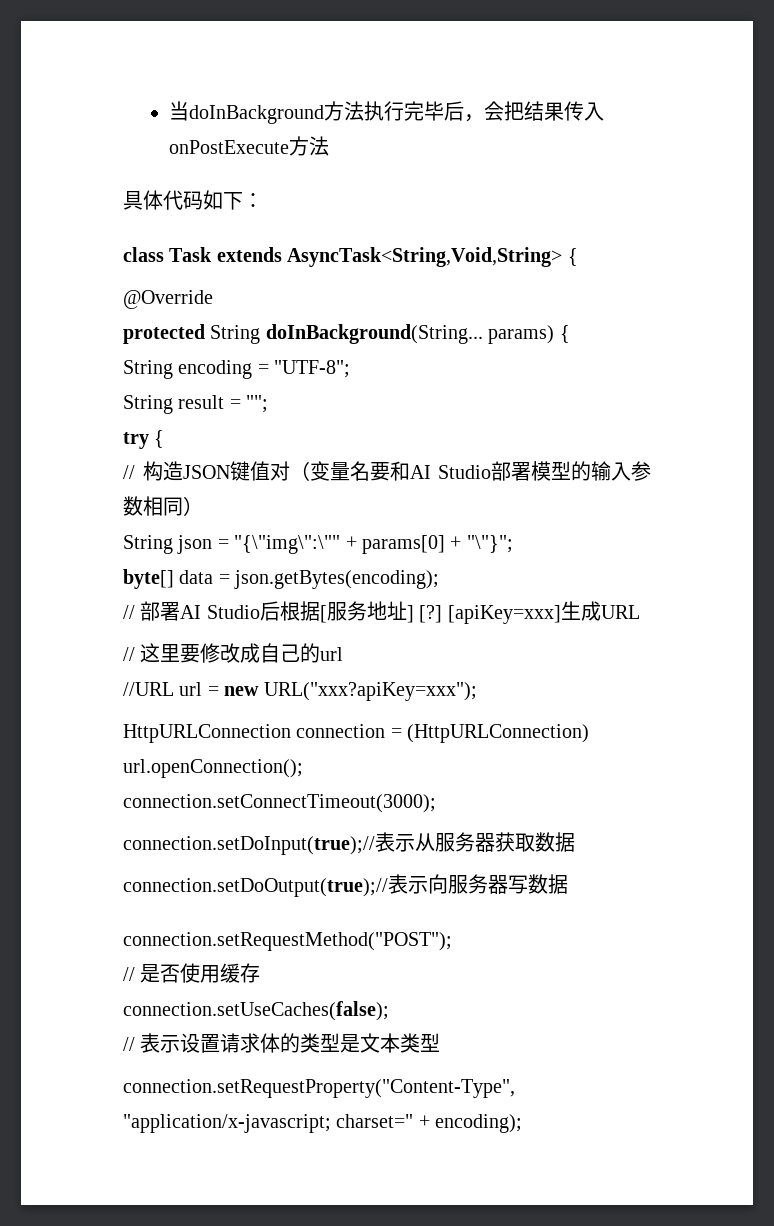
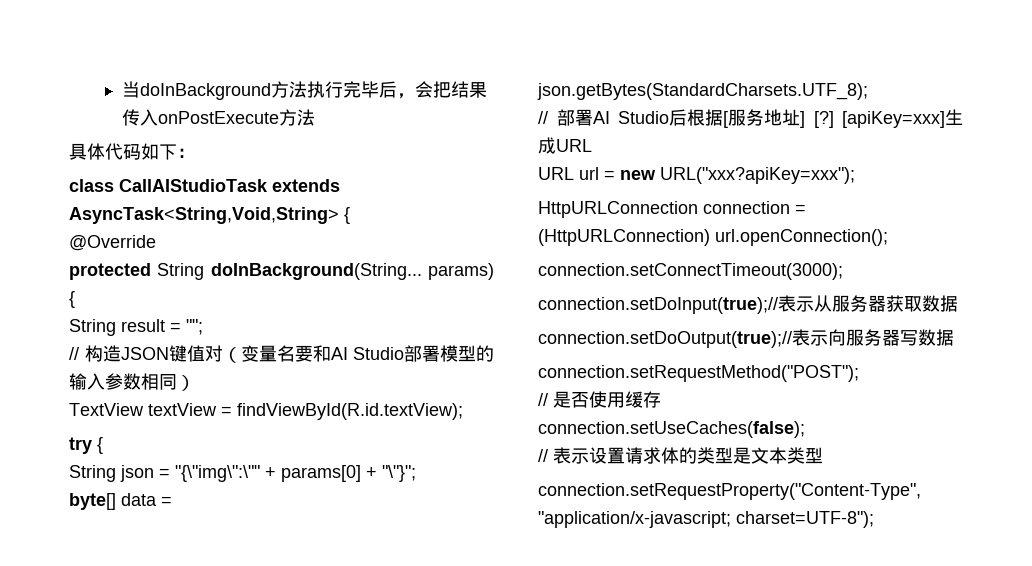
- class Task extends AsyncTask<String,Void,String> {
+ class CallAIStudioTask extends AsyncTask<String,Void,String> {
- String encoding = "UTF-8";
- try {
+ TextView textView = findViewById(R.id.textView);
+ try {
- byte[] data = json.getBytes(encoding);
+ byte[] data = json.getBytes(StandardCharsets.UTF_8);
- // 这里要修改成自己的url
- //URL url = new URL("xxx?apiKey=xxx");
+ URL url = new URL("xxx?apiKey=xxx");
- connection.setRequestProperty("Content-Type", "application/x-javascript; charset=" + encoding);
+ connection.setRequestProperty("Content-Type", "application/x-javascript; charset=UTF-8");

